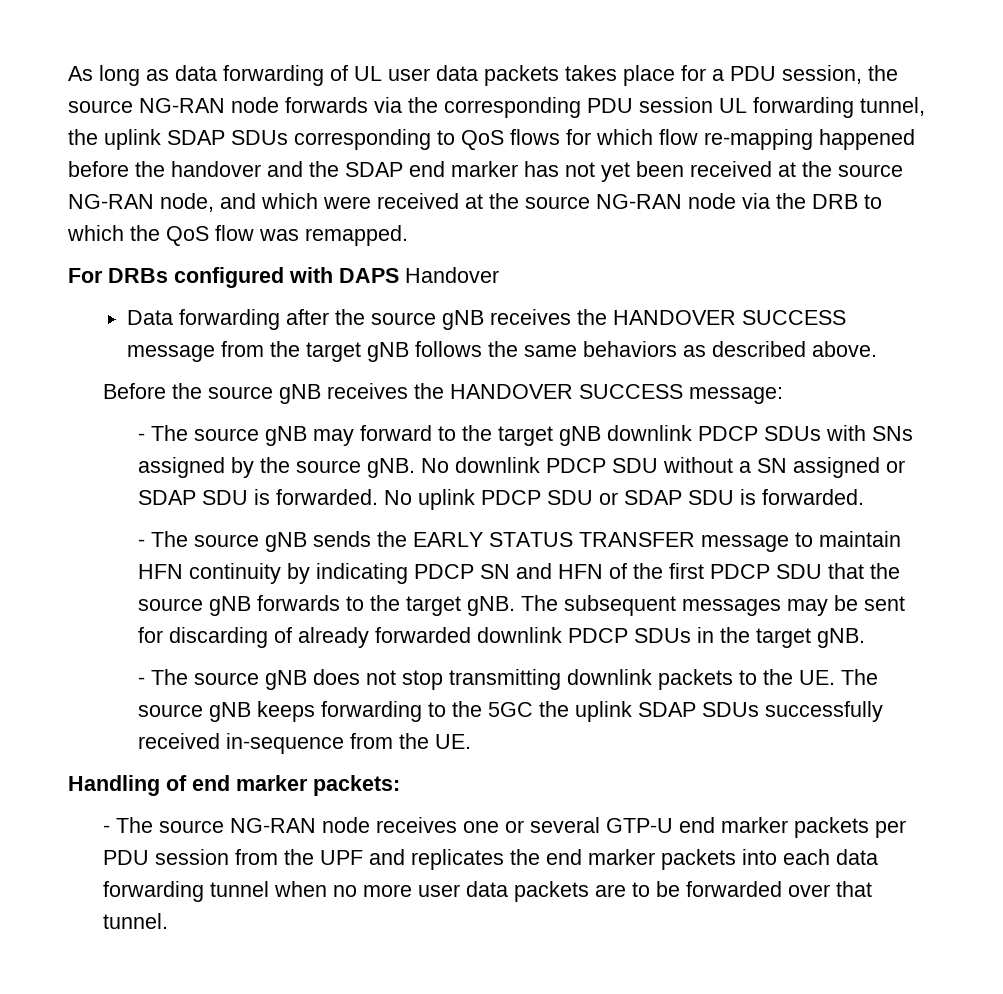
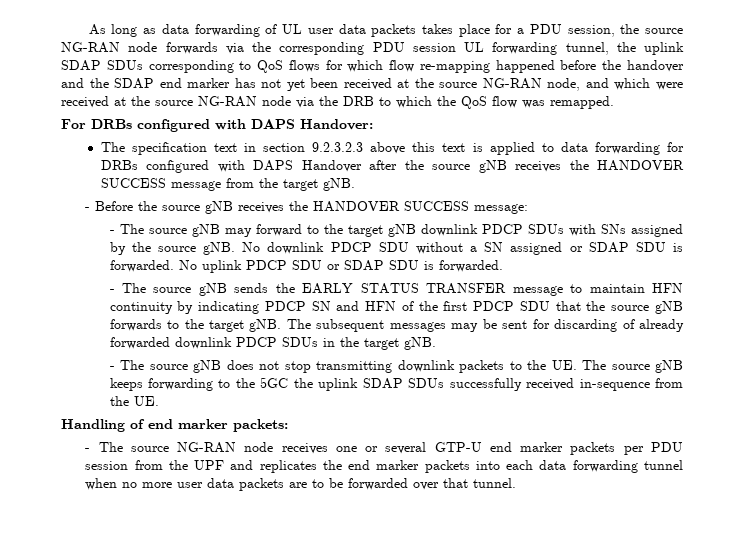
- For DRBs configured with DAPS Handover
- Data forwarding after the source gNB receives the HANDOVER SUCCESS message from the target gNB follows the same behaviors as described above.
- Before the source gNB receives the HANDOVER SUCCESS message:
+ For DRBs configured with DAPS Handover:
+ The specification text in section 9.2.3.2.3 above this text is applied to data forwarding for DRBs configured with DAPS Handover after the source gNB receives the HANDOVER SUCCESS message from the target gNB.
+ - Before the source gNB receives the HANDOVER SUCCESS message:

